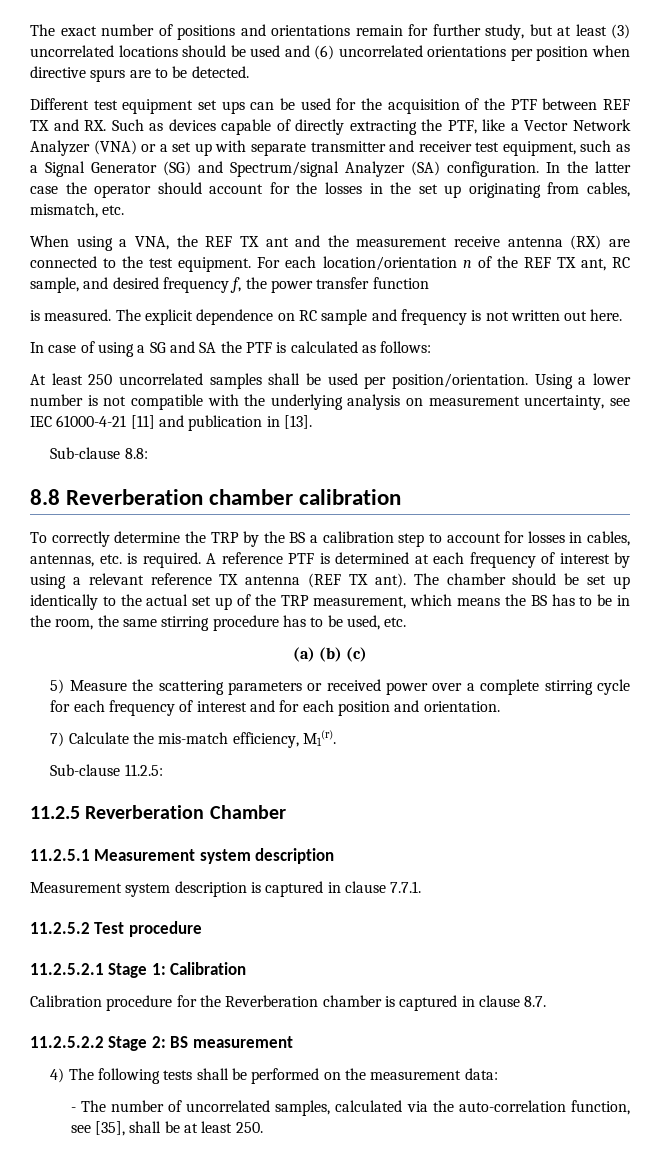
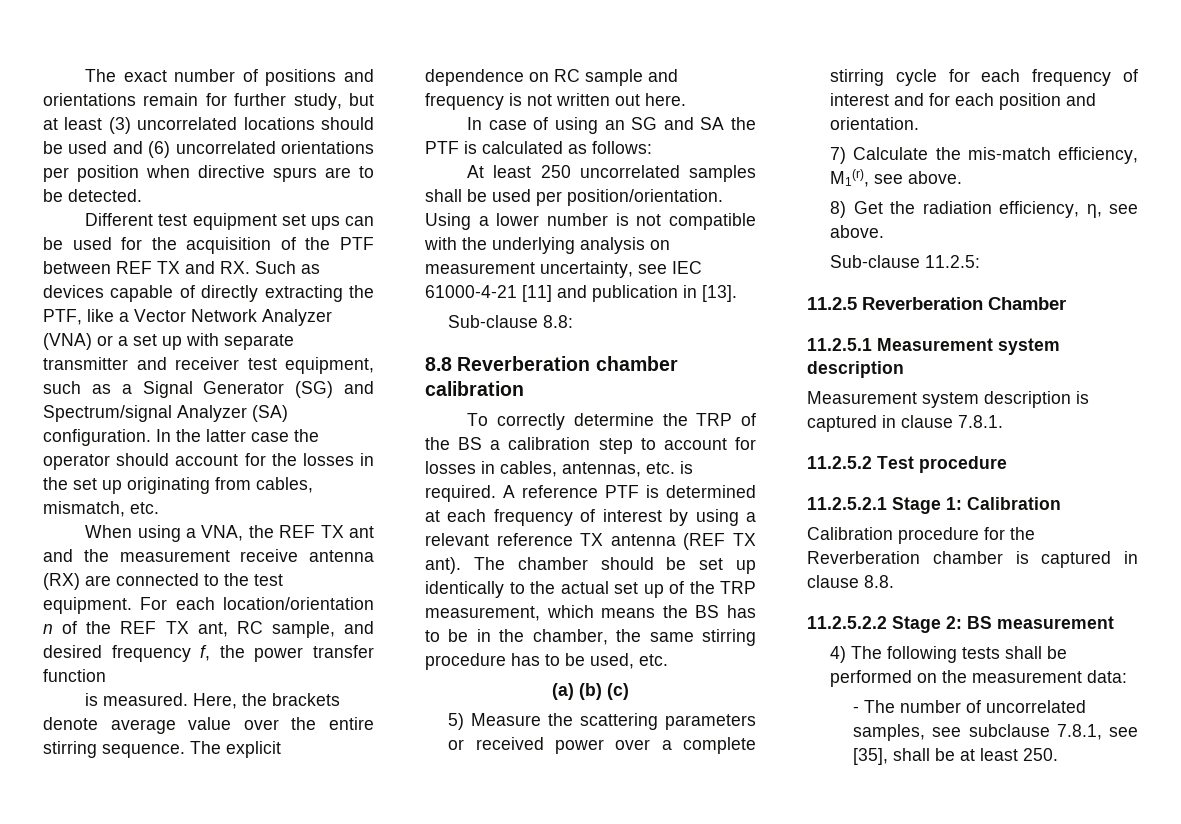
+ Here, the brackets denote average value over the entire stirring sequence.
- In case of using a SG and SA the PTF is calculated as follows:
+ In case of using an SG and SA the PTF is calculated as follows:
- To correctly determine the TRP by the BS a calibration step to account for losses in cables, antennas, etc. is required.
+ To correctly determine the TRP of the BS a calibration step to account for losses in cables, antennas, etc. is required.
- The chamber should be set up identically to the actual set up of the TRP measurement, which means the BS has to be in the room, the same stirring procedure has to be used, etc.
+ The chamber should be set up identically to the actual set up of the TRP measurement, which means the BS has to be in the chamber, the same stirring procedure has to be used, etc.
- 7) Calculate the mis-match efficiency, M1(r).
+ 7) Calculate the mis-match efficiency, M1(r), see above.
+ 8) Get the radiation efficiency, η, see above.
- Measurement system description is captured in clause 7.7.1.
+ Measurement system description is captured in clause 7.8.1.
- Calibration procedure for the Reverberation chamber is captured in clause 8.7.
+ Calibration procedure for the Reverberation chamber is captured in clause 8.8.
- - The number of uncorrelated samples, calculated via the auto-correlation function, see [35], shall be at least 250.
+ - The number of uncorrelated samples, see subclause 7.8.1, see [35], shall be at least 250.

